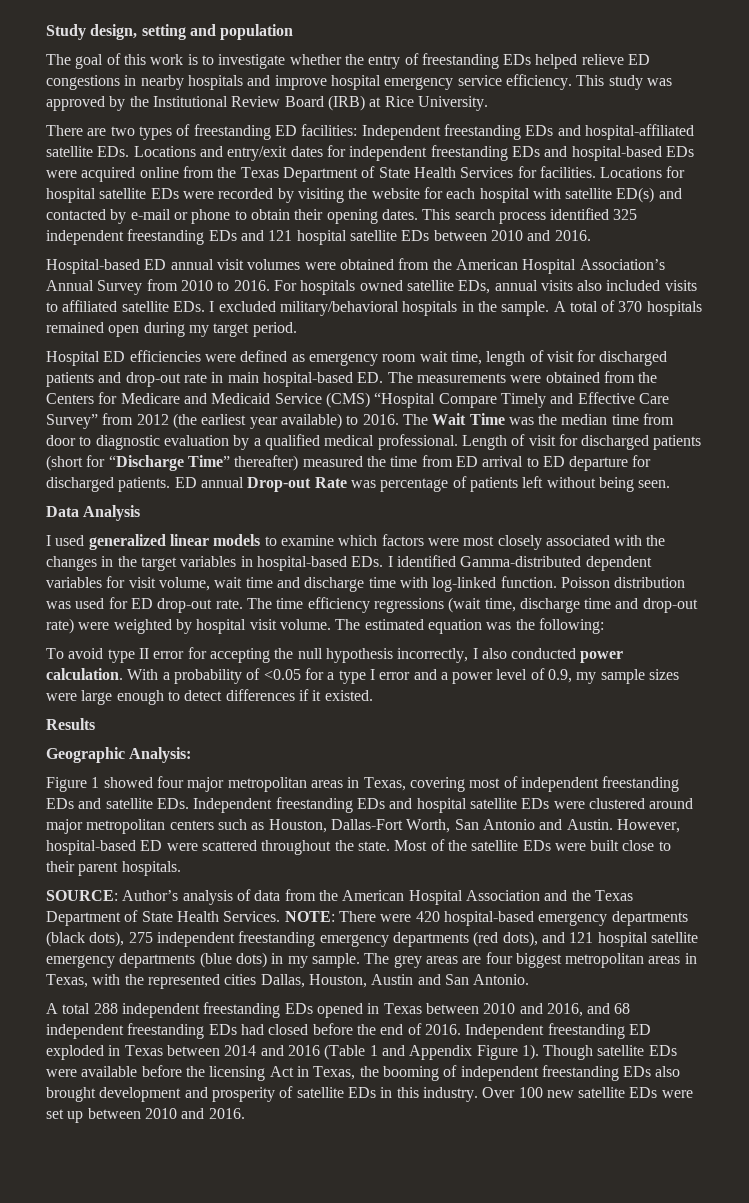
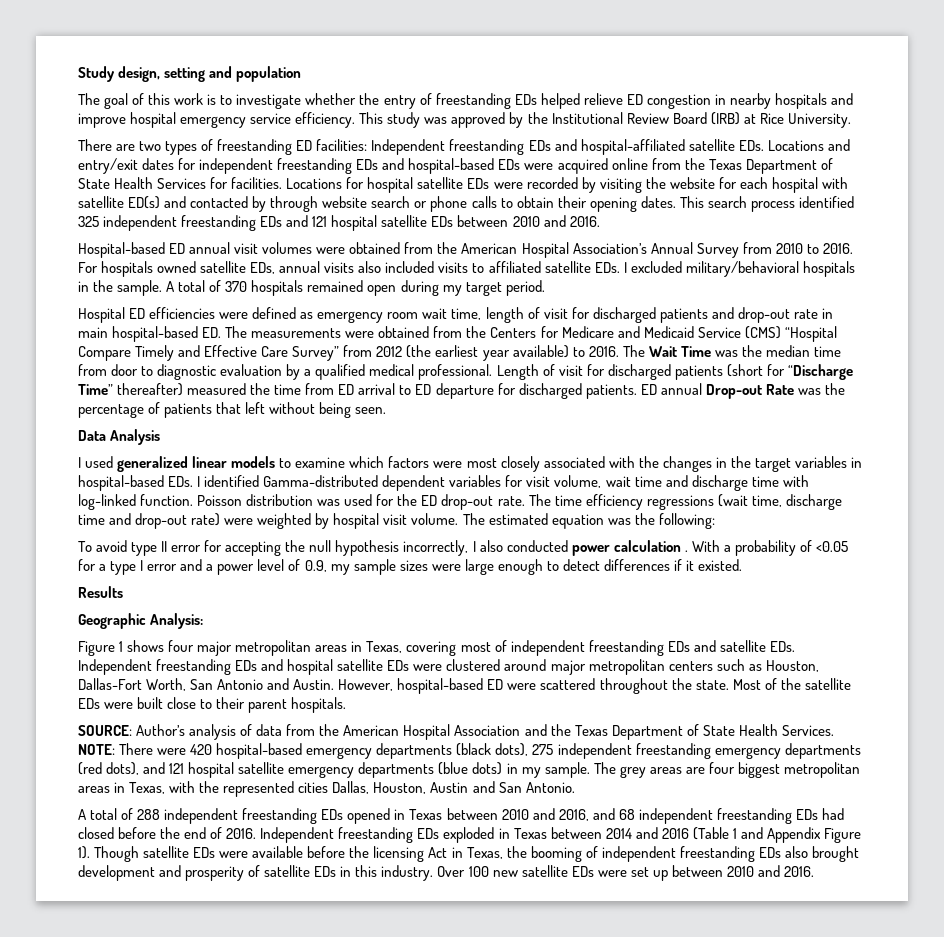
- The goal of this work is to investigate whether the entry of freestanding EDs helped relieve ED congestions in nearby hospitals and improve hospital emergency service efficiency.
+ The goal of this work is to investigate whether the entry of freestanding EDs helped relieve ED congestion in nearby hospitals and improve hospital emergency service efficiency.
- Locations for hospital satellite EDs were recorded by visiting the website for each hospital with satellite ED(s) and contacted by e-mail or phone to obtain their opening dates.
+ Locations for hospital satellite EDs were recorded by visiting the website for each hospital with satellite ED(s) and contacted by through website search or phone calls to obtain their opening dates.
- ED annual Drop-out Rate was percentage of patients left without being seen.
+ ED annual Drop-out Rate was the percentage of patients that left without being seen.
- Poisson distribution was used for ED drop-out rate.
+ Poisson distribution was used for the ED drop-out rate.
- To avoid type II error for accepting the null hypothesis incorrectly, I also conducted power calculation.
+ To avoid type II error for accepting the null hypothesis incorrectly, I also conducted power calculation .
- Figure 1 showed four major metropolitan areas in Texas, covering most of independent freestanding EDs and satellite EDs. Independent freestanding EDs and hospital satellite EDs were clustered around major metropolitan centers such as Houston, Dallas-Fort Worth, San Antonio and Austin.
+ Figure 1 shows four major metropolitan areas in Texas, covering most of independent freestanding EDs and satellite EDs. Independent freestanding EDs and hospital satellite EDs were clustered around major metropolitan centers such as Houston, Dallas-Fort Worth, San Antonio and Austin.
- A total 288 independent freestanding EDs opened in Texas between 2010 and 2016, and 68 independent freestanding EDs had closed before the end of 2016.
+ A total of 288 independent freestanding EDs opened in Texas between 2010 and 2016, and 68 independent freestanding EDs had closed before the end of 2016.
- Independent freestanding ED exploded in Texas between 2014 and 2016 (Table 1 and Appendix Figure 1).
+ Independent freestanding EDs exploded in Texas between 2014 and 2016 (Table 1 and Appendix Figure 1).

